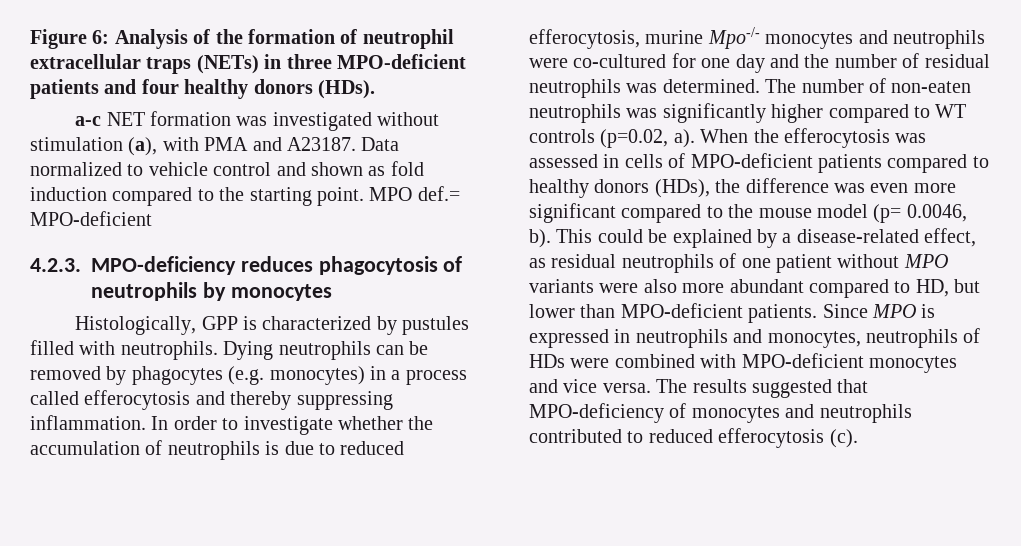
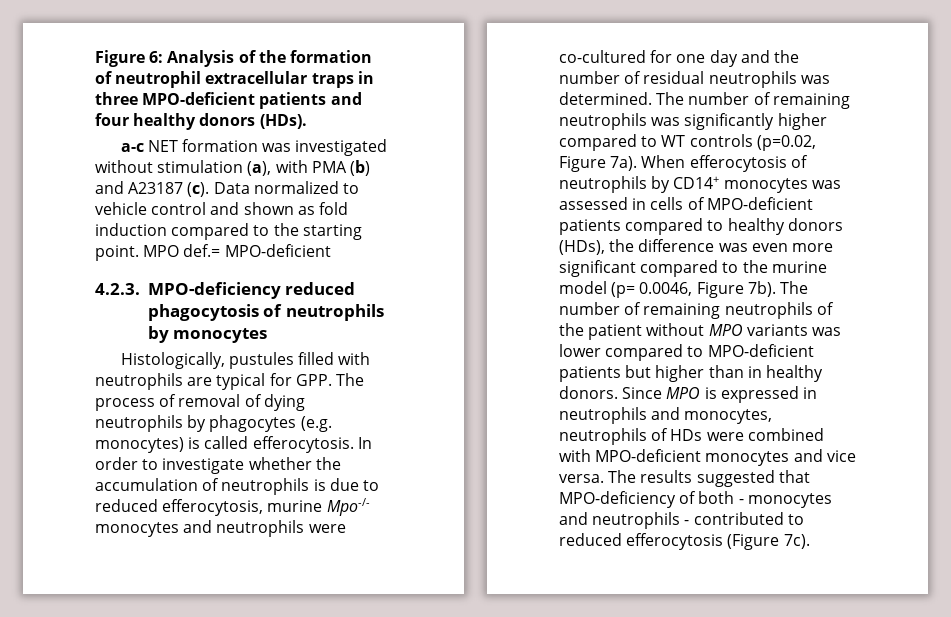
- Figure 6: Analysis of the formation of neutrophil extracellular traps (NETs) in three MPO-deficient patients and four healthy donors (HDs).
+ Figure 6: Analysis of the formation of neutrophil extracellular traps in three MPO-deficient patients and four healthy donors (HDs).
- a-c NET formation was investigated without stimulation (a), with PMA and A23187.
+ a-c NET formation was investigated without stimulation (a), with PMA (b) and A23187 (c).
- 4.2.3. MPO-deficiency reduces phagocytosis of neutrophils by monocytes
+ 4.2.3. MPO-deficiency reduced phagocytosis of neutrophils by monocytes
- Histologically, GPP is characterized by pustules filled with neutrophils. Dying neutrophils can be removed by phagocytes (e.g. monocytes) in a process called efferocytosis and thereby suppressing inflammation.
+ Histologically, pustules filled with neutrophils are typical for GPP. The process of removal of dying neutrophils by phagocytes (e.g. monocytes) is called efferocytosis.
- The number of non-eaten neutrophils was significantly higher compared to WT controls (p=0.02, a). When the efferocytosis was assessed in cells of MPO-deficient patients compared to healthy donors (HDs), the difference was even more significant compared to the mouse model (p= 0.0046, b). This could be explained by a disease-related effect, as residual neutrophils of one patient without MPO variants were also more abundant compared to HD, but lower than MPO-deficient patients.
+ The number of remaining neutrophils was significantly higher compared to WT controls (p=0.02, Figure 7a). When efferocytosis of neutrophils by CD14+ monocytes was assessed in cells of MPO-deficient patients compared to healthy donors (HDs), the difference was even more significant compared to the murine model (p= 0.0046, Figure 7b). The number of remaining neutrophils of the patient without MPO variants was lower compared to MPO-deficient patients but higher than in healthy donors.
- The results suggested that MPO-deficiency of monocytes and neutrophils contributed to reduced efferocytosis (c).
+ The results suggested that MPO-deficiency of both - monocytes and neutrophils - contributed to reduced efferocytosis (Figure 7c).

